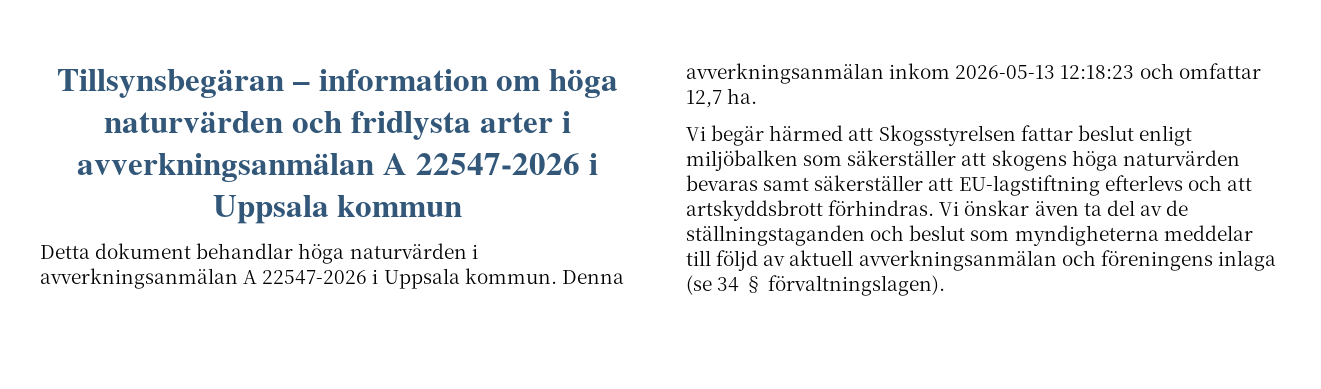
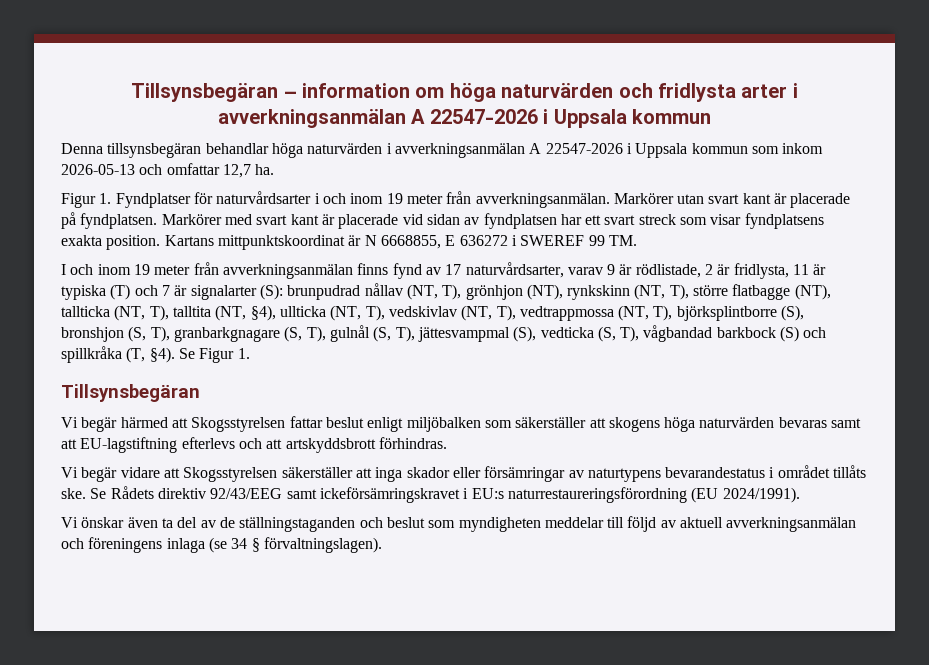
- Detta dokument behandlar höga naturvärden i avverkningsanmälan A 22547-2026 i Uppsala kommun. Denna avverkningsanmälan inkom 2026-05-13 12:18:23 och omfattar 12,7 ha.
+ Denna tillsynsbegäran behandlar höga naturvärden i avverkningsanmälan A 22547-2026 i Uppsala kommun som inkom 2026-05-13 och omfattar 12,7 ha.
+ Figur 1. Fyndplatser för naturvårdsarter i och inom 19 meter från avverkningsanmälan. Markörer utan svart kant är placerade på fyndplatsen. Markörer med svart kant är placerade vid sidan av fyndplatsen har ett svart streck som visar fyndplatsens exakta position. Kartans mittpunktskoordinat är N 6668855, E 636272 i SWEREF 99 TM.
+ I och inom 19 meter från avverkningsanmälan finns fynd av 17 naturvårdsarter, varav 9 är rödlistade, 2 är fridlysta, 11 är typiska (T) och 7 är signalarter (S): brunpudrad nållav (NT, T), grönhjon (NT), rynkskinn (NT, T), större flatbagge (NT), tallticka (NT, T), talltita (NT, §4), ullticka (NT, T), vedskivlav (NT, T), vedtrappmossa (NT, T), björksplintborre (S), bronshjon (S, T), granbarkgnagare (S, T), gulnål (S, T), jättesvampmal (S), vedticka (S, T), vågbandad barkbock (S) och spillkråka (T, §4). Se Figur 1.
+ Tillsynsbegäran
- Vi begär härmed att Skogsstyrelsen fattar beslut enligt miljöbalken som säkerställer att skogens höga naturvärden bevaras samt säkerställer att EU-lagstiftning efterlevs och att artskyddsbrott förhindras. Vi önskar även ta del av de ställningstaganden och beslut som myndigheterna meddelar till följd av aktuell avverkningsanmälan och föreningens inlaga (se 34 § förvaltningslagen).
+ Vi begär härmed att Skogsstyrelsen fattar beslut enligt miljöbalken som säkerställer att skogens höga naturvärden bevaras samt att EU-lagstiftning efterlevs och att artskyddsbrott förhindras.
+ Vi begär vidare att Skogsstyrelsen säkerställer att inga skador eller försämringar av naturtypens bevarandestatus i området tillåts ske. Se Rådets direktiv 92/43/EEG samt ickeförsämringskravet i EU:s naturrestaureringsförordning (EU 2024/1991).
+ Vi önskar även ta del av de ställningstaganden och beslut som myndigheten meddelar till följd av aktuell avverkningsanmälan och föreningens inlaga (se 34 § förvaltningslagen).

